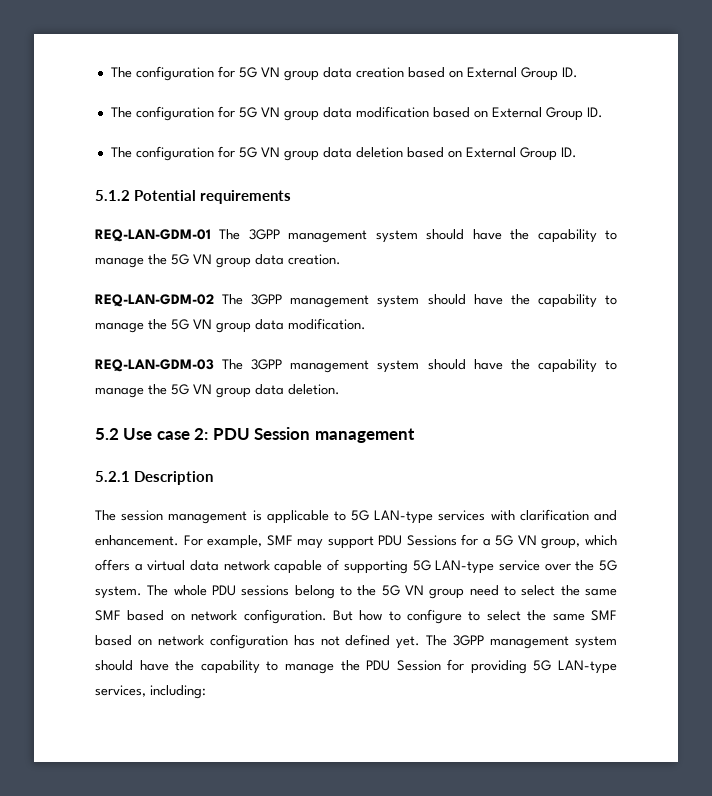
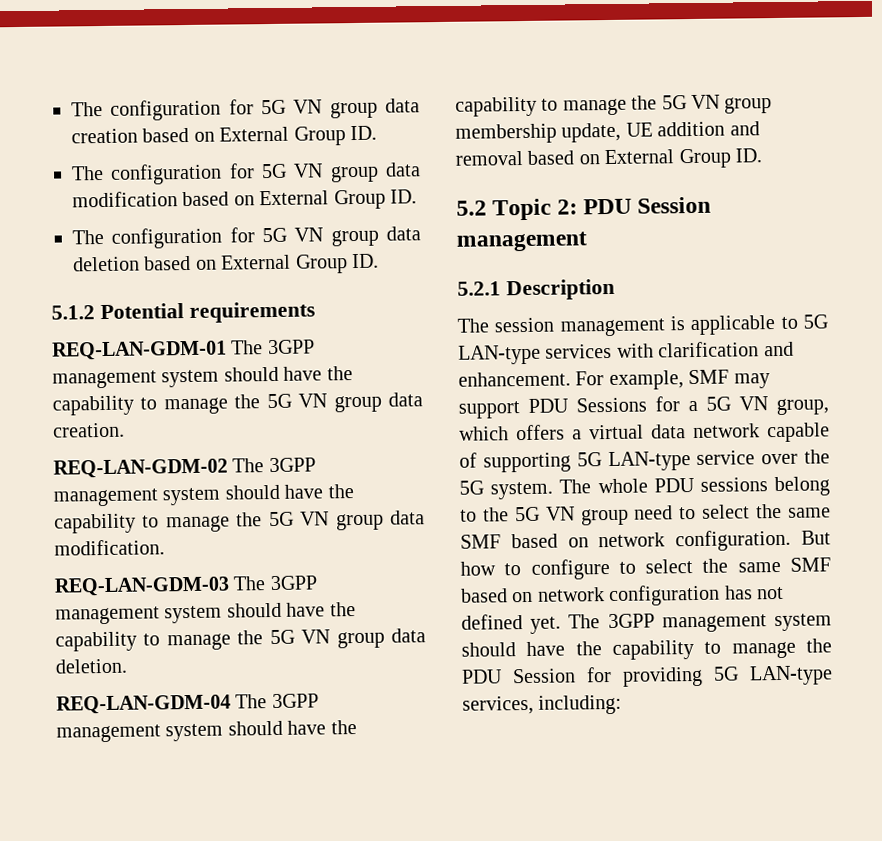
+ REQ-LAN-GDM-04 The 3GPP management system should have the capability to manage the 5G VN group membership update, UE addition and removal based on External Group ID.
- 5.2 Use case 2: PDU Session management
+ 5.2 Topic 2: PDU Session management

